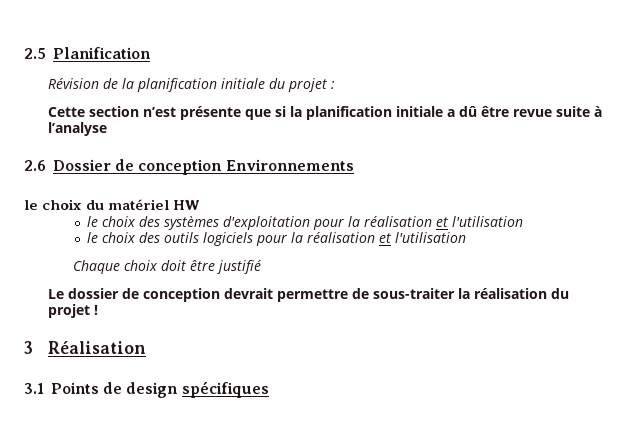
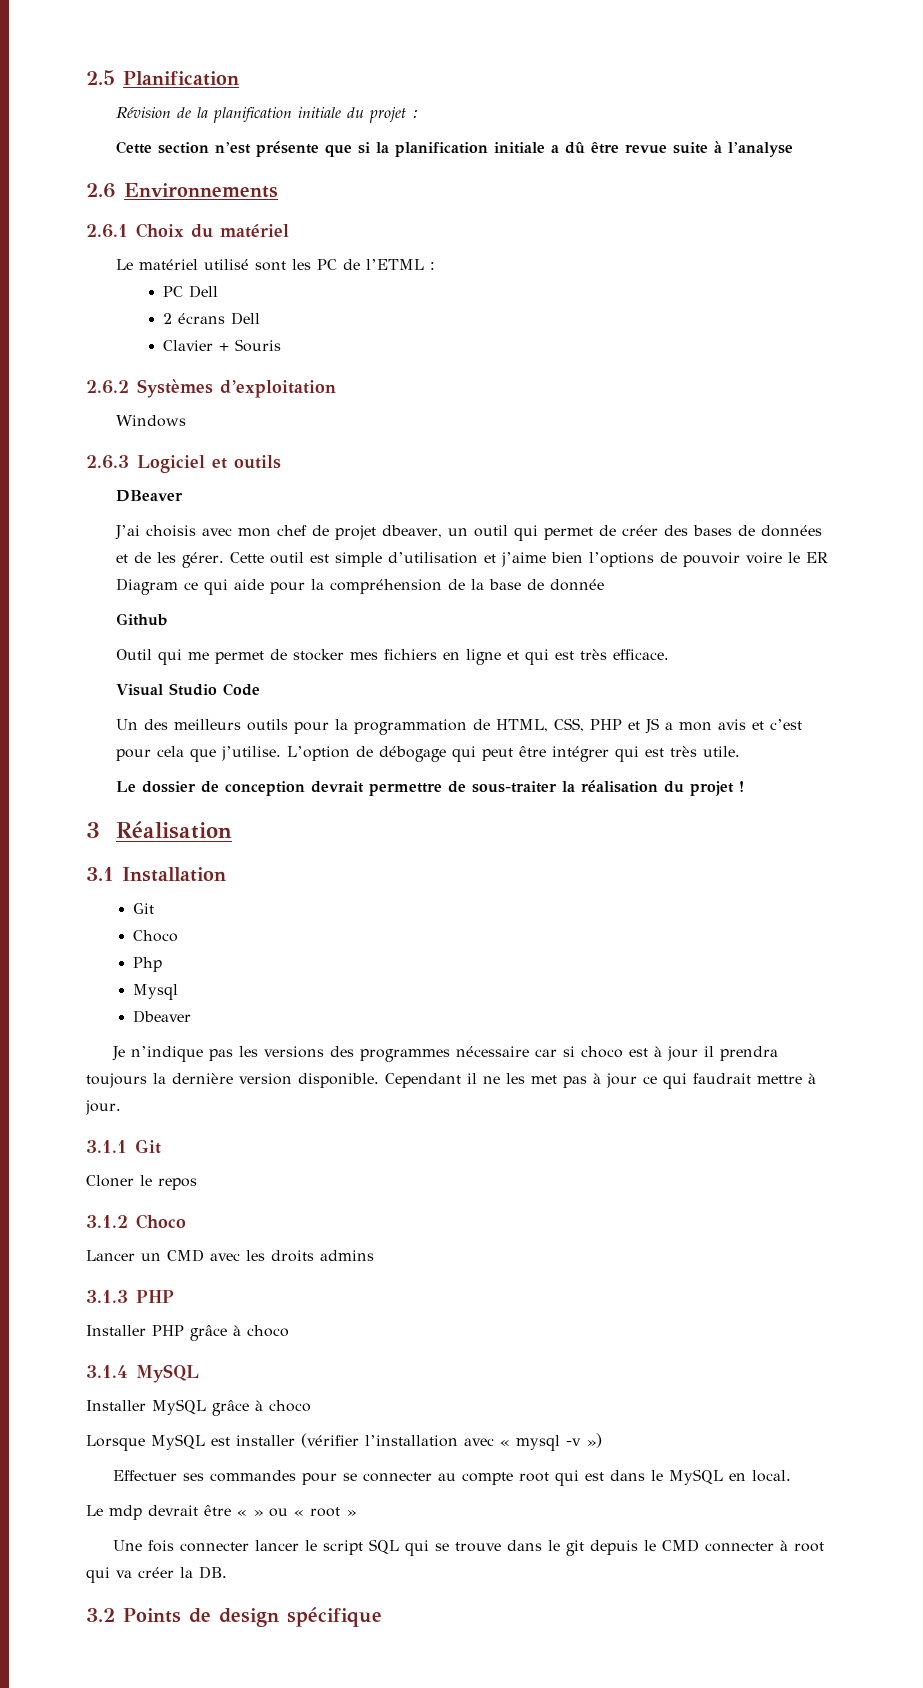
- 2.6 Dossier de conception Environnements
+ 2.6 Environnements
- le choix du matériel HW
- le choix des systèmes d'exploitation pour la réalisation et l'utilisation
- le choix des outils logiciels pour la réalisation et l'utilisation
- Chaque choix doit être justifié
+ 2.6.1 Choix du matériel
+ Le matériel utilisé sont les PC de l’ETML :
+ PC Dell
+ 2 écrans Dell
+ Clavier + Souris
+ 2.6.2 Systèmes d’exploitation
+ Windows
+ 2.6.3 Logiciel et outils
+ DBeaver
+ J’ai choisis avec mon chef de projet dbeaver, un outil qui permet de créer des bases de données et de les gérer. Cette outil est simple d’utilisation et j’aime bien l’options de pouvoir voire le ER Diagram ce qui aide pour la compréhension de la base de donnée
+ Github
+ Outil qui me permet de stocker mes fichiers en ligne et qui est très efficace.
+ Visual Studio Code
+ Un des meilleurs outils pour la programmation de HTML, CSS, PHP et JS a mon avis et c’est pour cela que j’utilise. L’option de débogage qui peut être intégrer qui est très utile.
- 3.1 Points de design spécifiques
+ 3.1 Installation
+ Git
+ Choco
+ Php
+ Mysql
+ Dbeaver
+ Je n’indique pas les versions des programmes nécessaire car si choco est à jour il prendra toujours la dernière version disponible. Cependant il ne les met pas à jour ce qui faudrait mettre à jour.
+ 3.1.1 Git
+ Cloner le repos
+ 3.1.2 Choco
+ Lancer un CMD avec les droits admins
+ 3.1.3 PHP
+ Installer PHP grâce à choco
+ 3.1.4 MySQL
+ Installer MySQL grâce à choco
+ Lorsque MySQL est installer (vérifier l’installation avec « mysql -v »)
+ Effectuer ses commandes pour se connecter au compte root qui est dans le MySQL en local.
+ Le mdp devrait être « » ou « root »
+ Une fois connecter lancer le script SQL qui se trouve dans le git depuis le CMD connecter à root qui va créer la DB.
+ 3.2 Points de design spécifique

